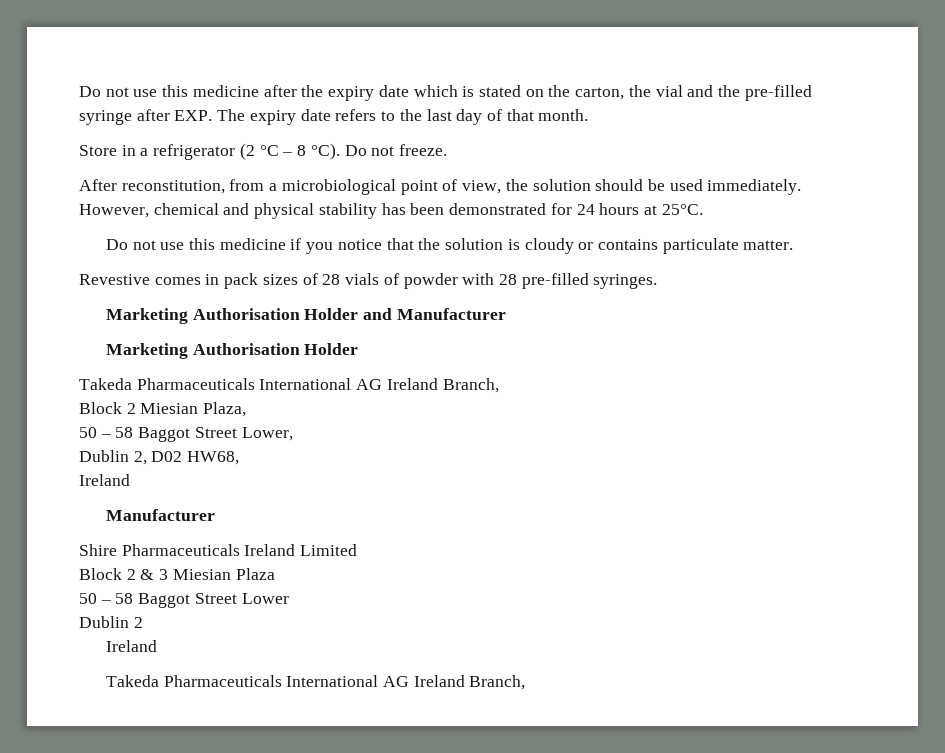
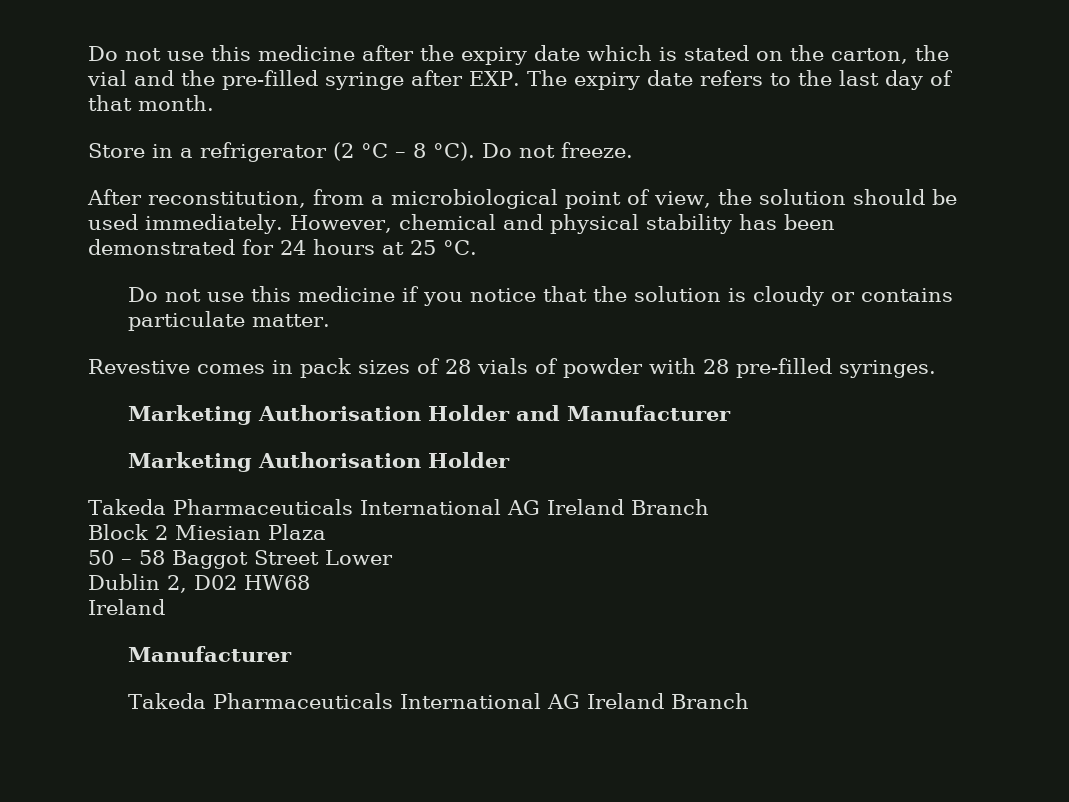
- However, chemical and physical stability has been demonstrated for 24 hours at 25°C.
+ However, chemical and physical stability has been demonstrated for 24 hours at 25 °C.
  Marketing Authorisation Holder and Manufacturer
  Marketing Authorisation Holder
- Takeda Pharmaceuticals International AG Ireland Branch,
+ Takeda Pharmaceuticals International AG Ireland Branch
- Block 2 Miesian Plaza,
- 50 – 58 Baggot Street Lower,
- Dublin 2, D02 HW68,
- Ireland
- Manufacturer
- Shire Pharmaceuticals Ireland Limited
- Block 2 & 3 Miesian Plaza
+ Block 2 Miesian Plaza
- Dublin 2
+ Dublin 2, D02 HW68
  Ireland
- Takeda Pharmaceuticals International AG Ireland Branch,
+ Manufacturer
+ Takeda Pharmaceuticals International AG Ireland Branch

